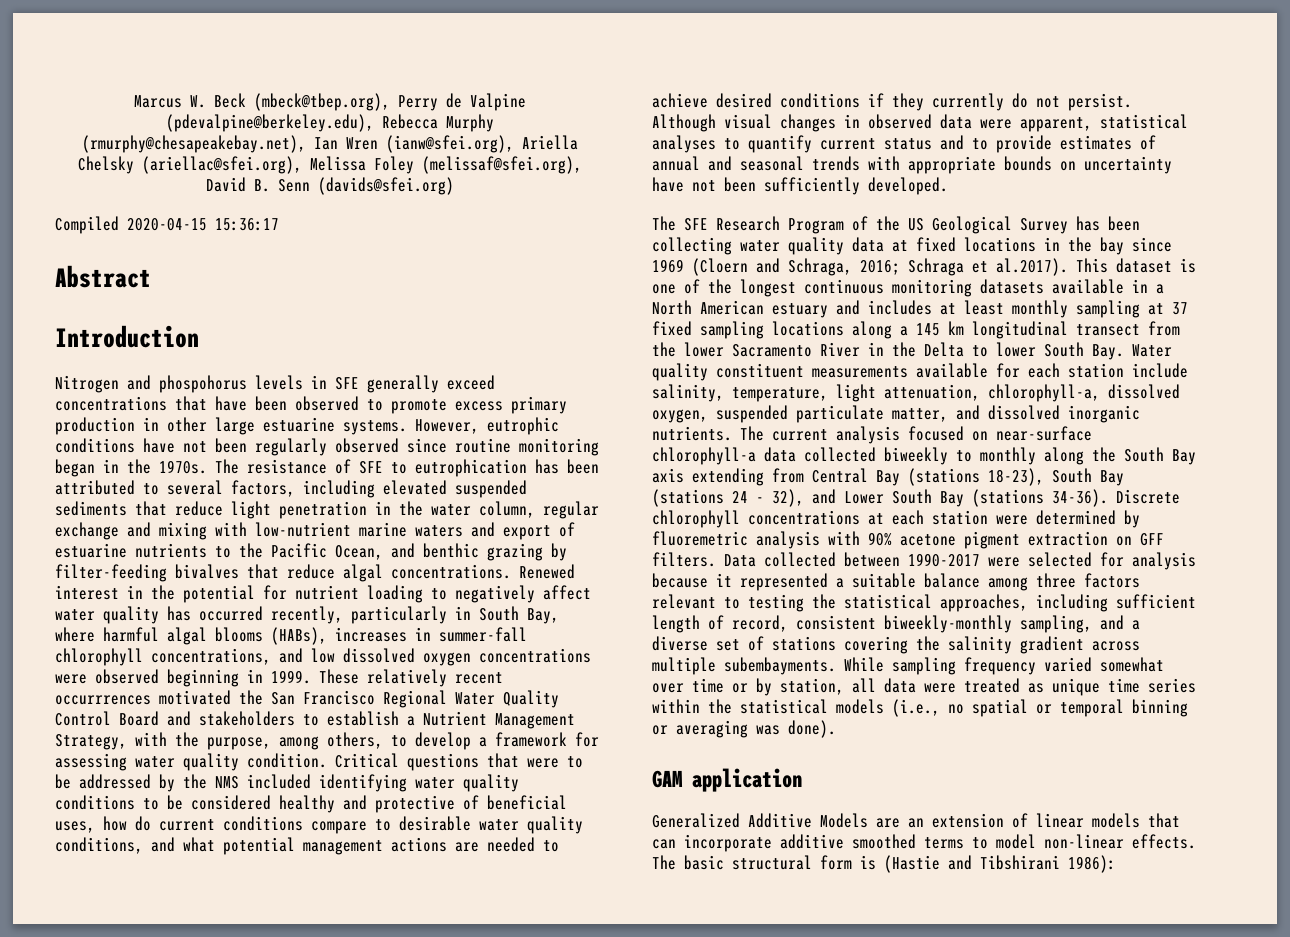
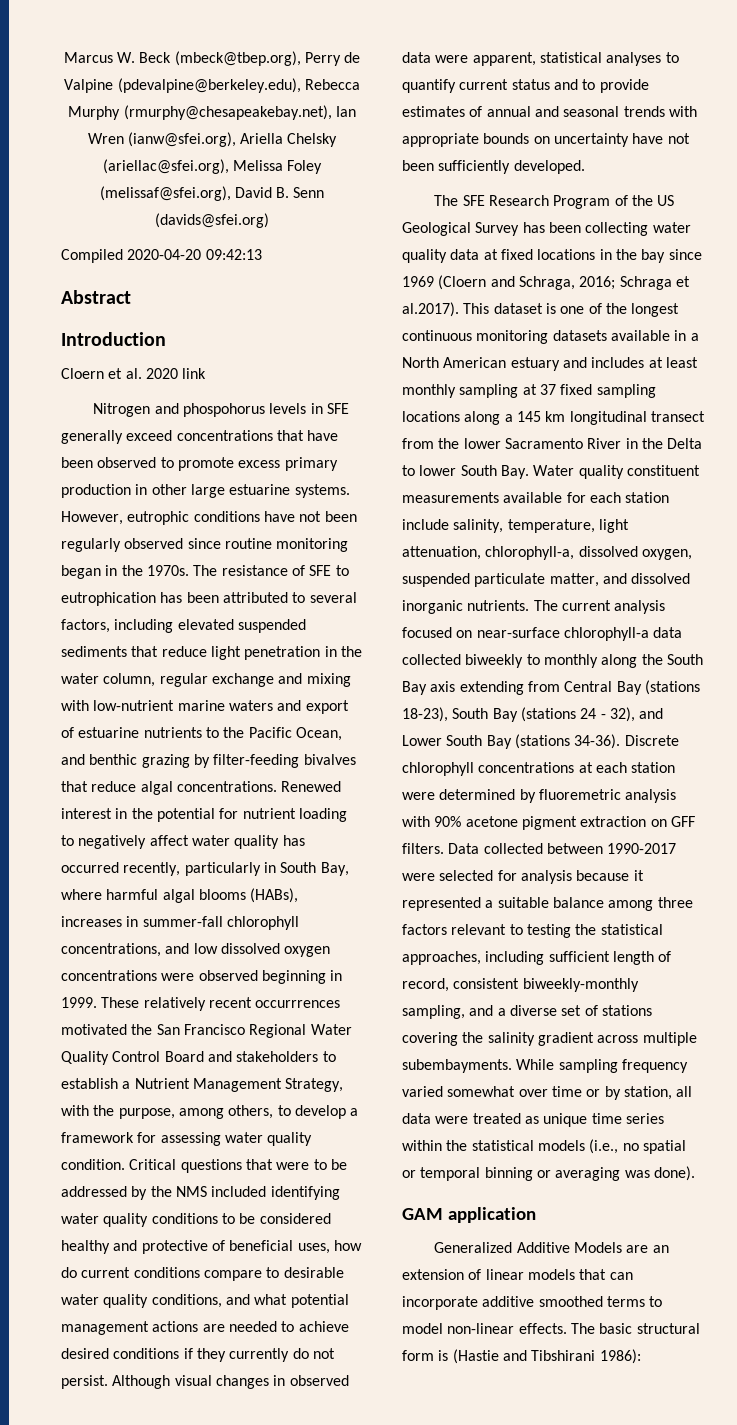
- Compiled 2020-04-15 15:36:17
+ Compiled 2020-04-20 09:42:13
+ Cloern et al. 2020 link

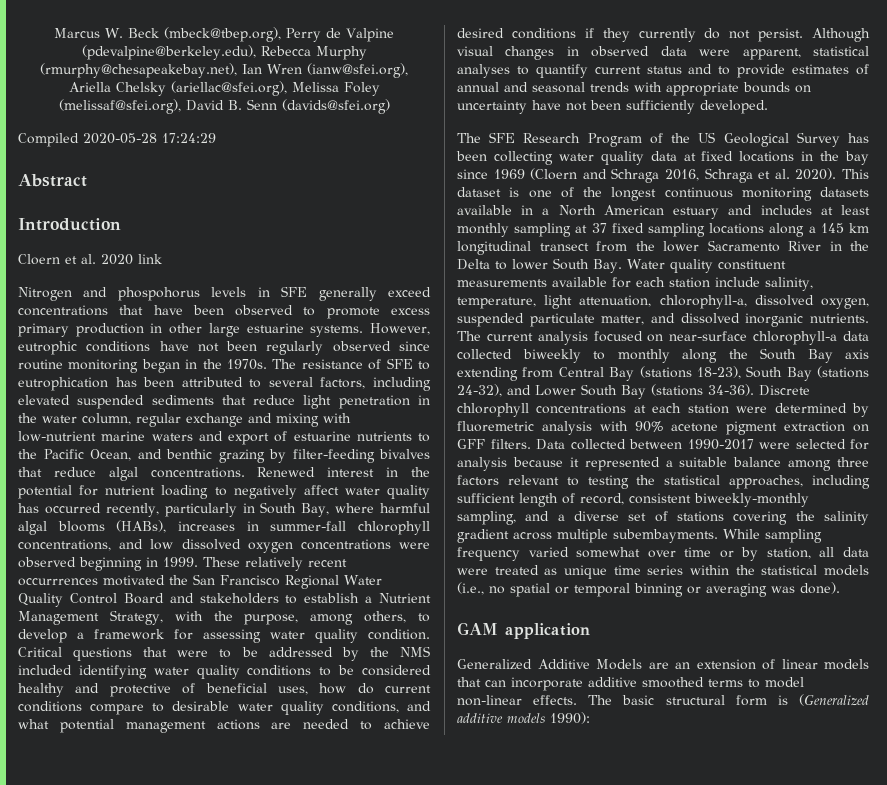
- Compiled 2020-04-20 09:42:13
+ Compiled 2020-05-28 17:24:29
- The SFE Research Program of the US Geological Survey has been collecting water quality data at fixed locations in the bay since 1969 (Cloern and Schraga, 2016; Schraga et al.2017). This dataset is one of the longest continuous monitoring datasets available in a North American estuary and includes at least monthly sampling at 37 fixed sampling locations along a 145 km longitudinal transect from the lower Sacramento River in the Delta to lower South Bay. Water quality constituent measurements available for each station include salinity, temperature, light attenuation, chlorophyll-a, dissolved oxygen, suspended particulate matter, and dissolved inorganic nutrients.
+ The SFE Research Program of the US Geological Survey has been collecting water quality data at fixed locations in the bay since 1969 (Cloern and Schraga 2016, Schraga et al. 2020). This dataset is one of the longest continuous monitoring datasets available in a North American estuary and includes at least monthly sampling at 37 fixed sampling locations along a 145 km longitudinal transect from the lower Sacramento River in the Delta to lower South Bay. Water quality constituent measurements available for each station include salinity, temperature, light attenuation, chlorophyll-a, dissolved oxygen, suspended particulate matter, and dissolved inorganic nutrients.
- The current analysis focused on near-surface chlorophyll-a data collected biweekly to monthly along the South Bay axis extending from Central Bay (stations 18-23), South Bay (stations 24 - 32), and Lower South Bay (stations 34-36).
+ The current analysis focused on near-surface chlorophyll-a data collected biweekly to monthly along the South Bay axis extending from Central Bay (stations 18-23), South Bay (stations 24-32), and Lower South Bay (stations 34-36).
- The basic structural form is (Hastie and Tibshirani 1986):
+ The basic structural form is (Generalized additive models 1990):

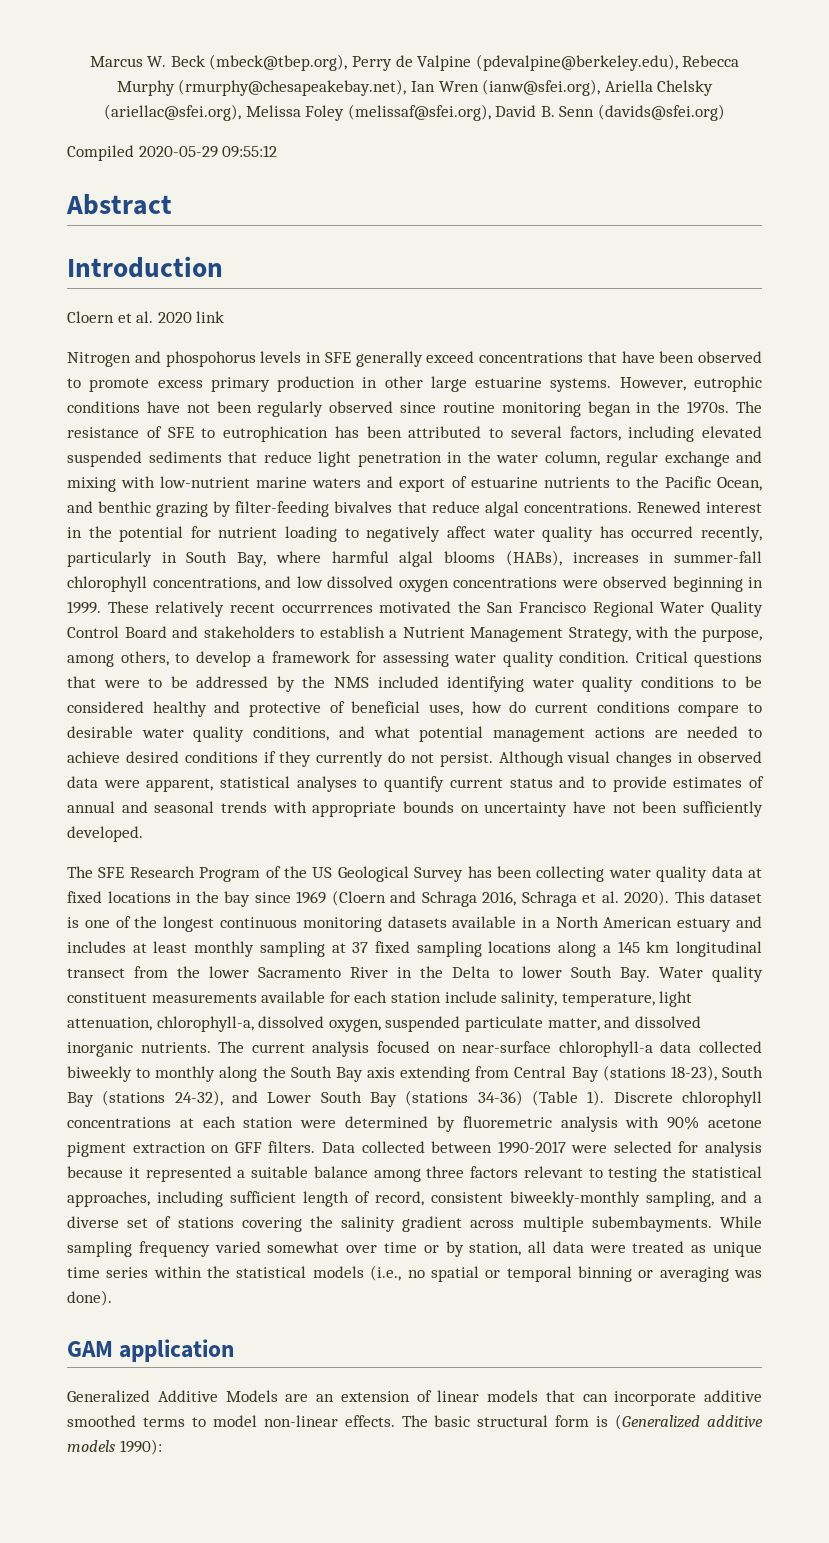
- Compiled 2020-05-28 17:24:29
+ Compiled 2020-05-29 09:55:12
- The current analysis focused on near-surface chlorophyll-a data collected biweekly to monthly along the South Bay axis extending from Central Bay (stations 18-23), South Bay (stations 24-32), and Lower South Bay (stations 34-36).
+ The current analysis focused on near-surface chlorophyll-a data collected biweekly to monthly along the South Bay axis extending from Central Bay (stations 18-23), South Bay (stations 24-32), and Lower South Bay (stations 34-36) (Table 1).

